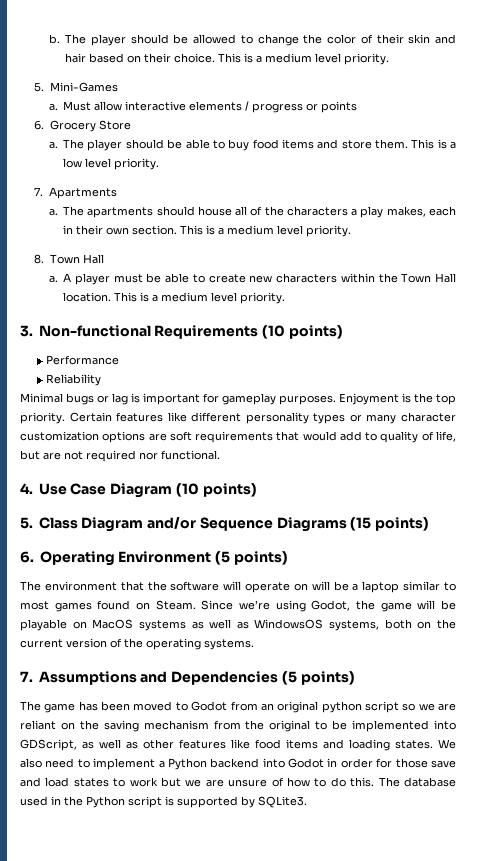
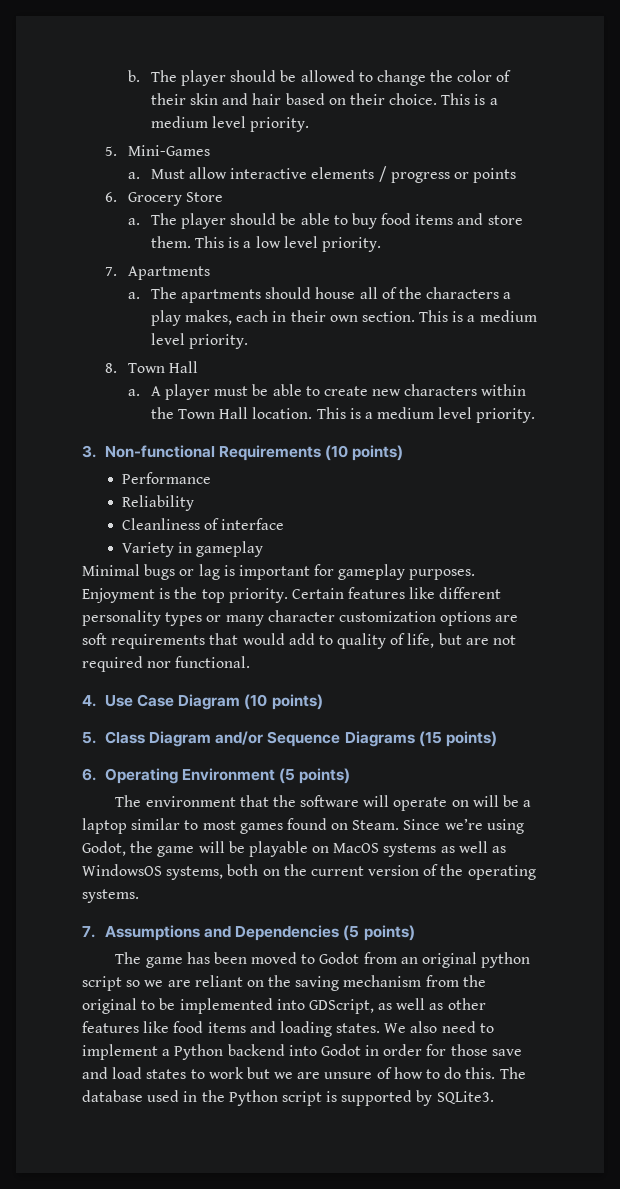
+ Cleanliness of interface
+ Variety in gameplay

